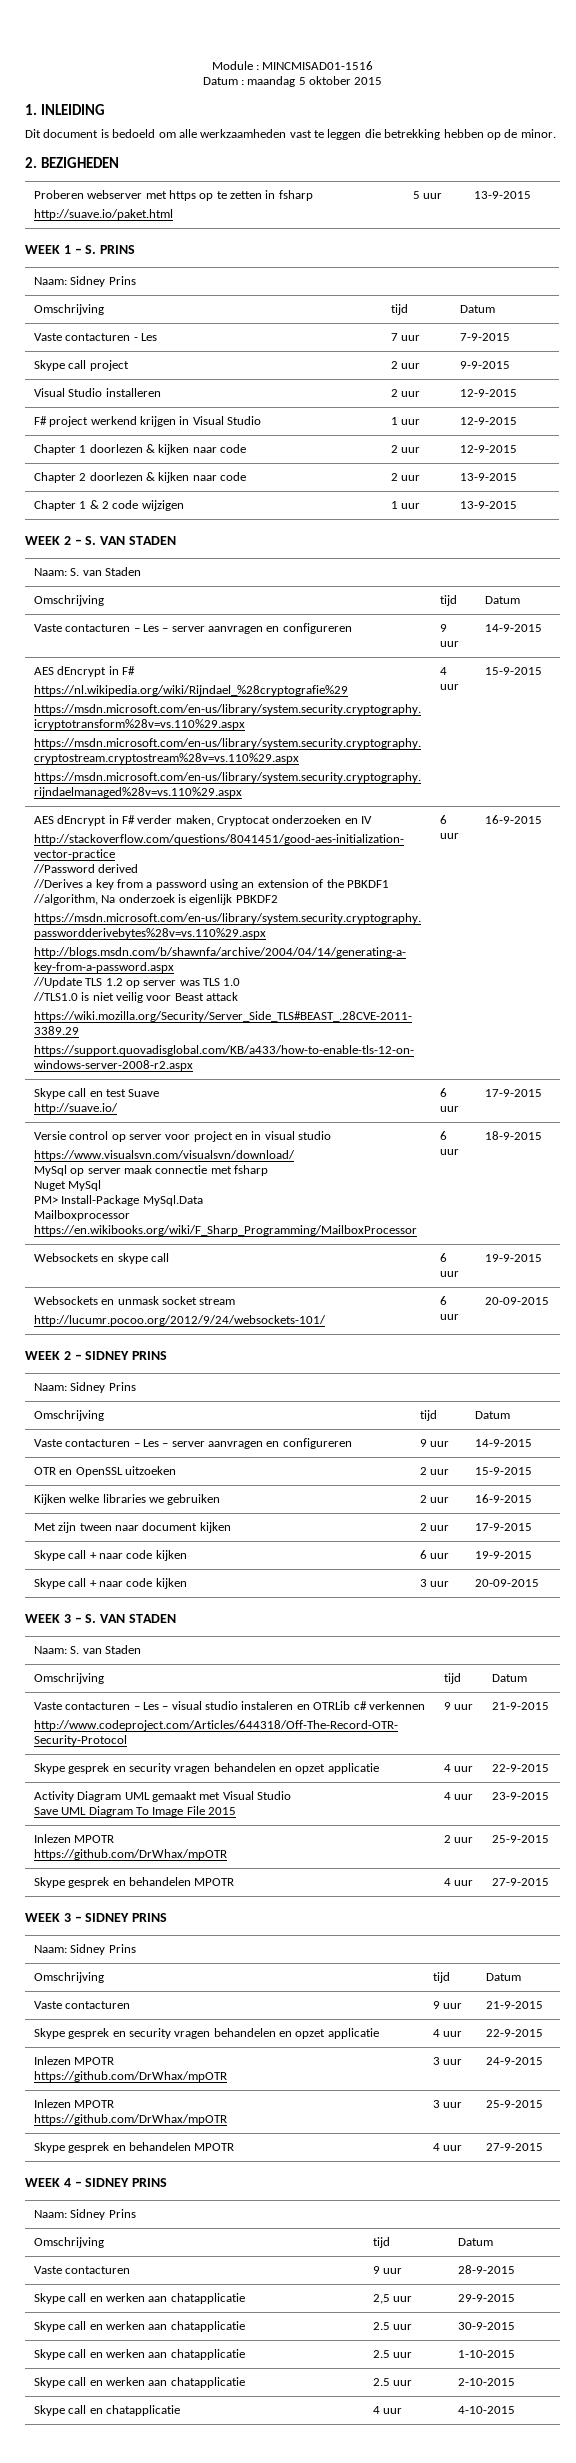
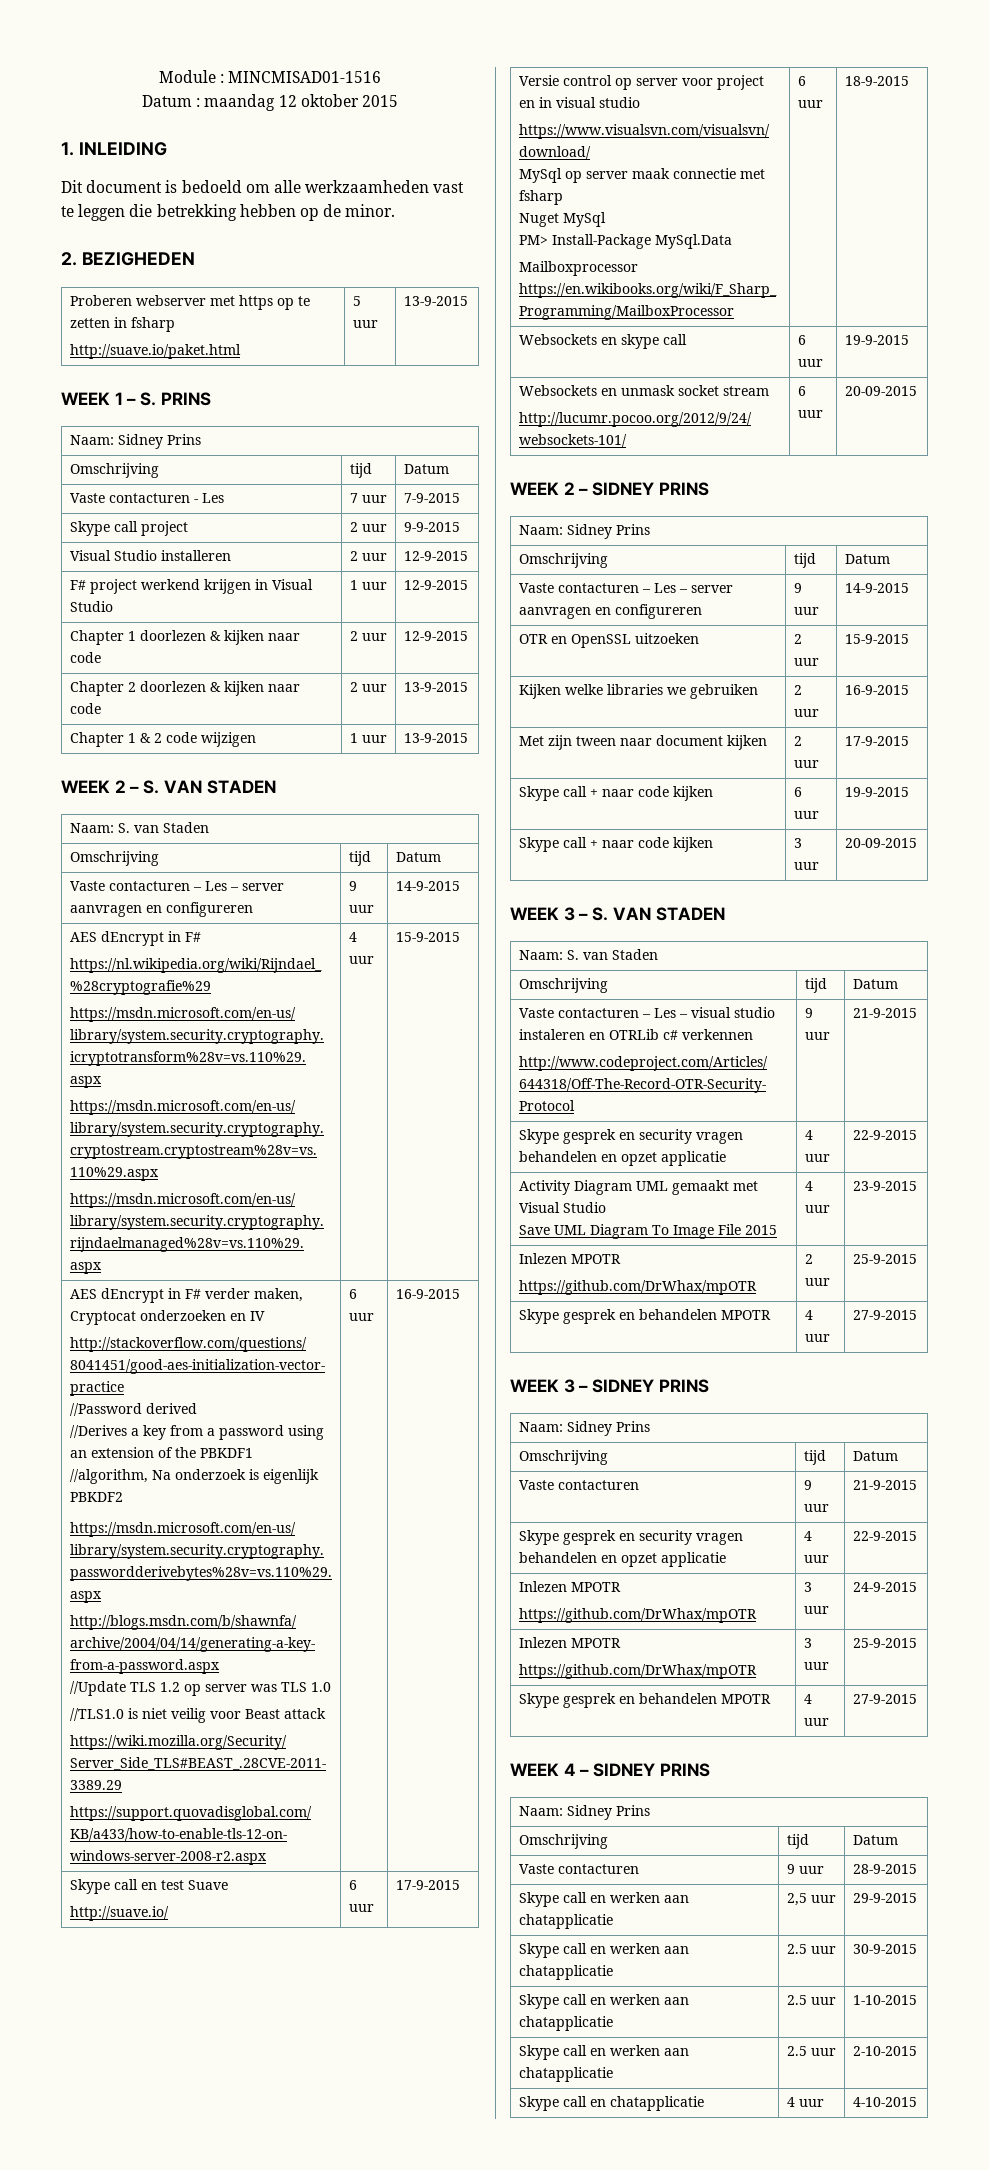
- Datum : maandag 5 oktober 2015
+ Datum : maandag 12 oktober 2015

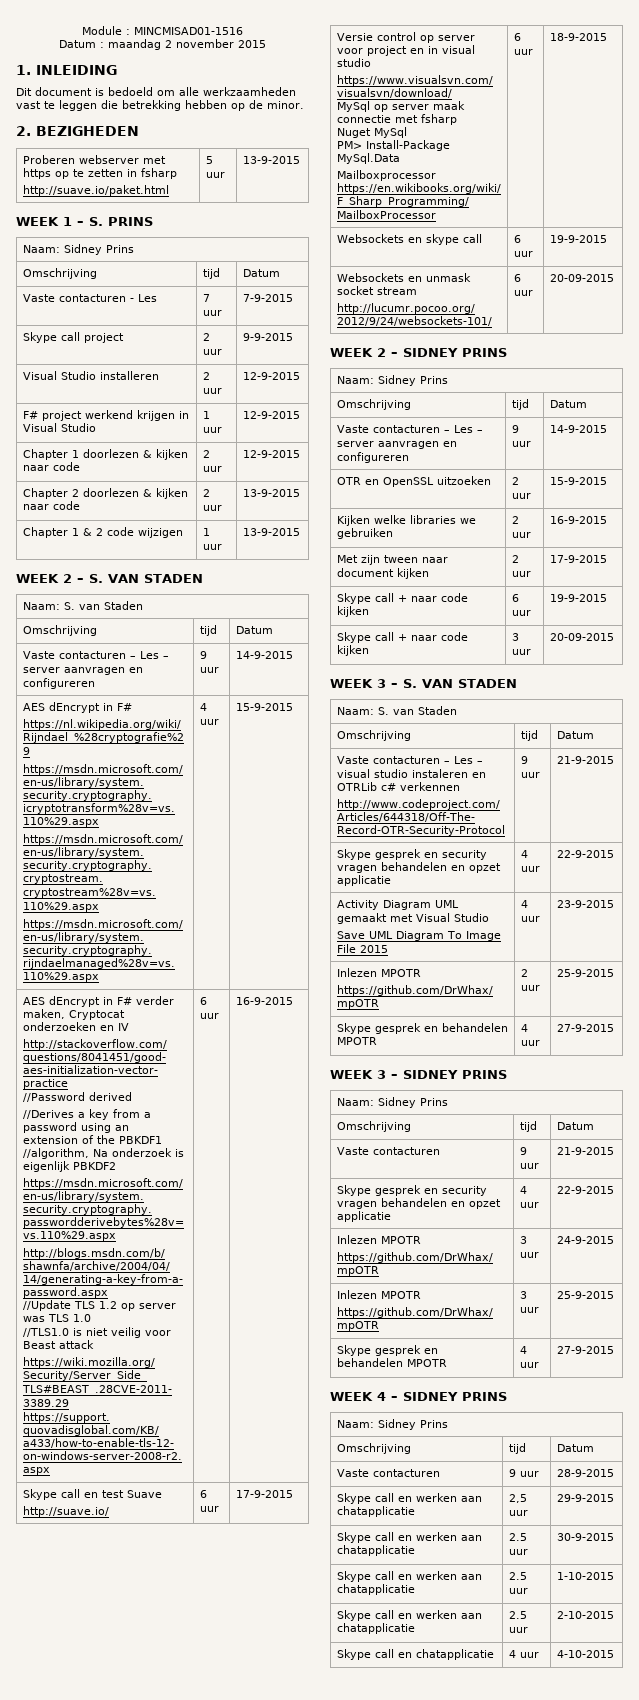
- Datum : maandag 12 oktober 2015
+ Datum : maandag 2 november 2015

